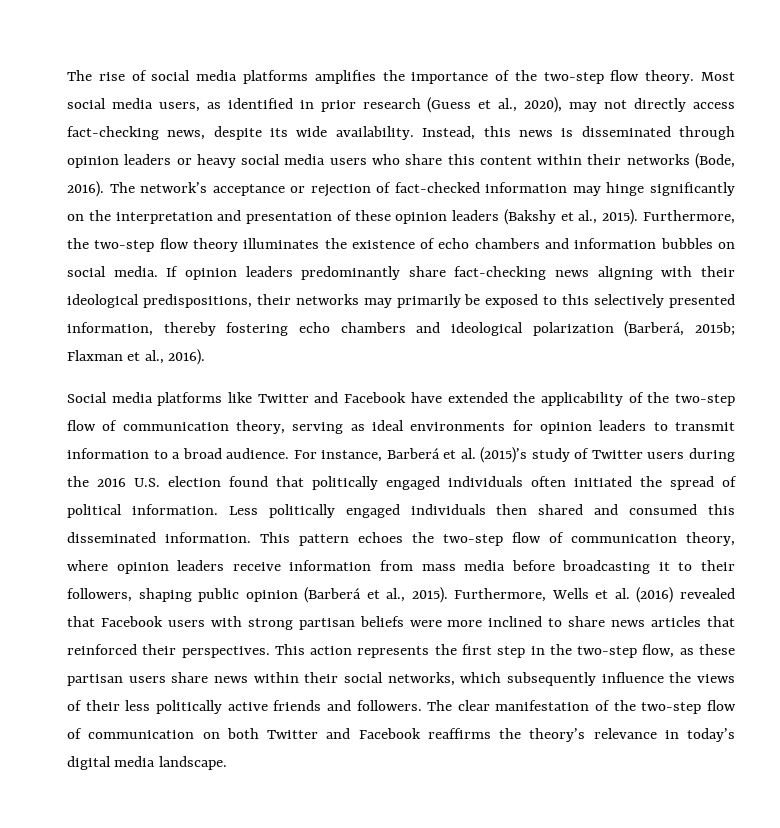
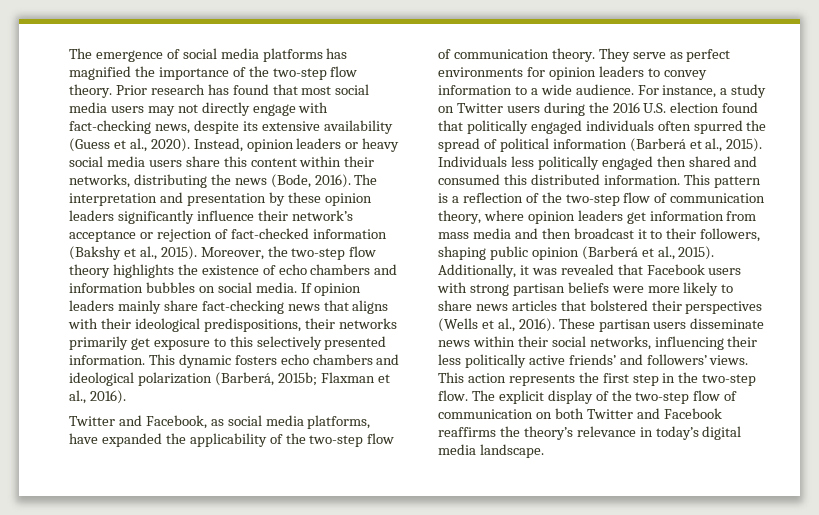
- The rise of social media platforms amplifies the importance of the two-step flow theory.
+ The emergence of social media platforms has magnified the importance of the two-step flow theory.
- Most social media users, as identified in prior research (Guess et al., 2020), may not directly access fact-checking news, despite its wide availability. Instead, this news is disseminated through opinion leaders or heavy social media users who share this content within their networks (Bode, 2016). The network’s acceptance or rejection of fact-checked information may hinge significantly on the interpretation and presentation of these opinion leaders (Bakshy et al., 2015).
+ Prior research has found that most social media users may not directly engage with fact-checking news, despite its extensive availability (Guess et al., 2020). Instead, opinion leaders or heavy social media users share this content within their networks, distributing the news (Bode, 2016). The interpretation and presentation by these opinion leaders significantly influence their network’s acceptance or rejection of fact-checked information (Bakshy et al., 2015).
- Furthermore, the two-step flow theory illuminates the existence of echo chambers and information bubbles on social media.
+ Moreover, the two-step flow theory highlights the existence of echo chambers and information bubbles on social media.
- If opinion leaders predominantly share fact-checking news aligning with their ideological predispositions, their networks may primarily be exposed to this selectively presented information, thereby fostering echo chambers and ideological polarization (Barberá, 2015b; Flaxman et al., 2016).
+ If opinion leaders mainly share fact-checking news that aligns with their ideological predispositions, their networks primarily get exposure to this selectively presented information. This dynamic fosters echo chambers and ideological polarization (Barberá, 2015b; Flaxman et al., 2016).
- Social media platforms like Twitter and Facebook have extended the applicability of the two-step flow of communication theory, serving as ideal environments for opinion leaders to transmit information to a broad audience.
+ Twitter and Facebook, as social media platforms, have expanded the applicability of the two-step flow of communication theory. They serve as perfect environments for opinion leaders to convey information to a wide audience.
- For instance, Barberá et al. (2015)’s study of Twitter users during the 2016 U.S. election found that politically engaged individuals often initiated the spread of political information. Less politically engaged individuals then shared and consumed this disseminated information.
+ For instance, a study on Twitter users during the 2016 U.S. election found that politically engaged individuals often spurred the spread of political information (Barberá et al., 2015). Individuals less politically engaged then shared and consumed this distributed information.
- This pattern echoes the two-step flow of communication theory, where opinion leaders receive information from mass media before broadcasting it to their followers, shaping public opinion (Barberá et al., 2015).
+ This pattern is a reflection of the two-step flow of communication theory, where opinion leaders get information from mass media and then broadcast it to their followers, shaping public opinion (Barberá et al., 2015).
- Furthermore, Wells et al. (2016) revealed that Facebook users with strong partisan beliefs were more inclined to share news articles that reinforced their perspectives.
+ Additionally, it was revealed that Facebook users with strong partisan beliefs were more likely to share news articles that bolstered their perspectives (Wells et al., 2016). These partisan users disseminate news within their social networks, influencing their less politically active friends’ and followers’ views.
- This action represents the first step in the two-step flow, as these partisan users share news within their social networks, which subsequently influence the views of their less politically active friends and followers. The clear manifestation of the two-step flow of communication on both Twitter and Facebook reaffirms the theory’s relevance in today’s digital media landscape.
+ This action represents the first step in the two-step flow. The explicit display of the two-step flow of communication on both Twitter and Facebook reaffirms the theory’s relevance in today’s digital media landscape.

